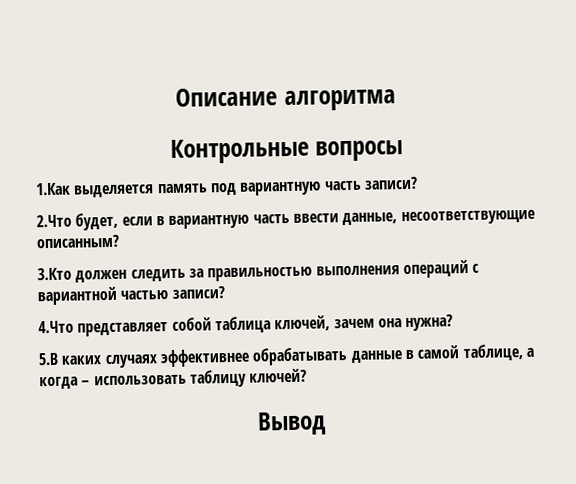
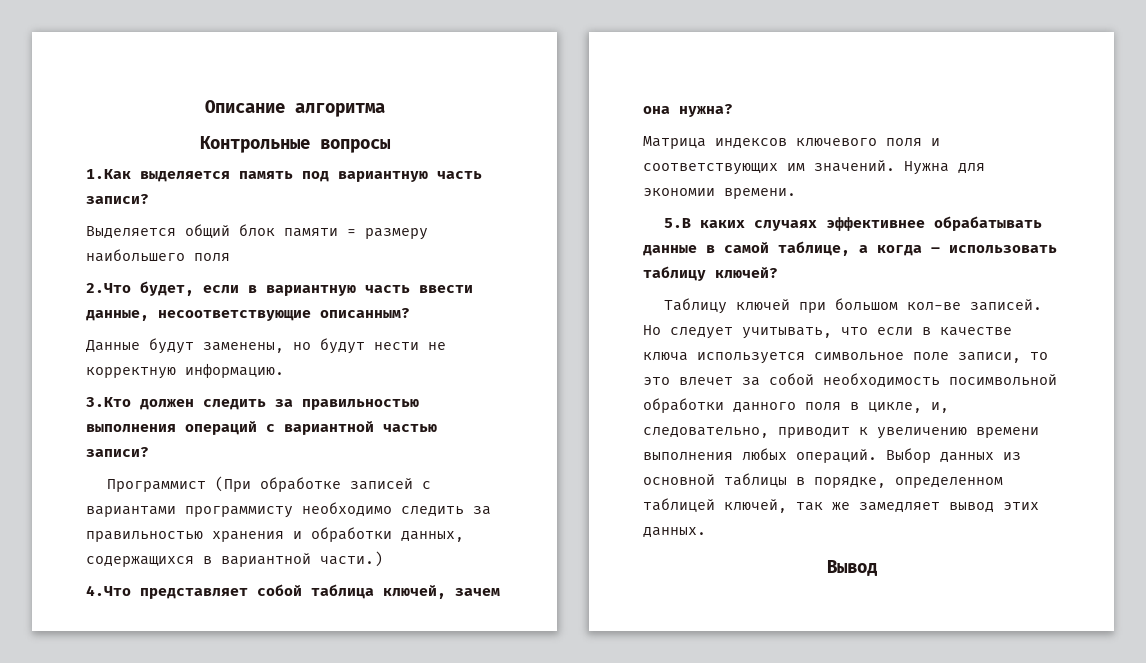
+ Выделяется общий блок памяти = размеру наибольшего поля
+ Данные будут заменены, но будут нести не корректную информацию.
+ Программист (При обработке записей с вариантами программисту необходимо следить за правильностью хранения и обработки данных, содержащихся в вариантной части.)
+ Матрица индексов ключевого поля и соответствующих им значений. Нужна для экономии времени.
+ Таблицу ключей при большом кол-ве записей. Но следует учитывать, что если в качестве ключа используется символьное поле записи, то это влечет за собой необходимость посимвольной обработки данного поля в цикле, и, следовательно, приводит к увеличению времени выполнения любых операций. Выбор данных из основной таблицы в порядке, определенном таблицей ключей, так же замедляет вывод этих данных.

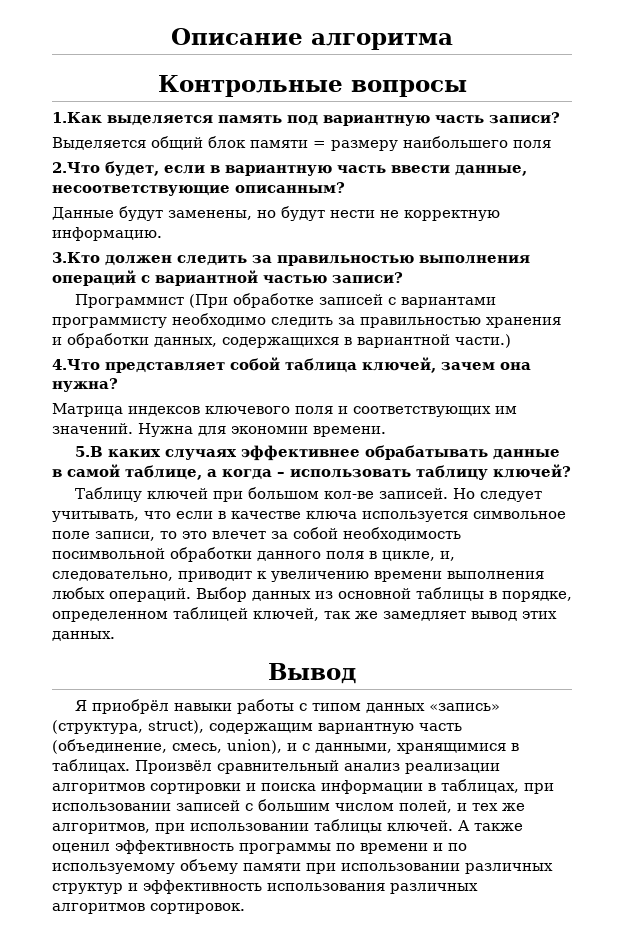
+ Я приобрёл навыки работы с типом данных «запись» (структура, struct), содержащим вариантную часть (объединение, смесь, union), и с данными, хранящимися в таблицах. Произвёл сравнительный анализ реализации алгоритмов сортировки и поиска информации в таблицах, при использовании записей с большим числом полей, и тех же алгоритмов, при использовании таблицы ключей. А также оценил эффективность программы по времени и по используемому объему памяти при использовании различных структур и эффективность использования различных алгоритмов сортировок.

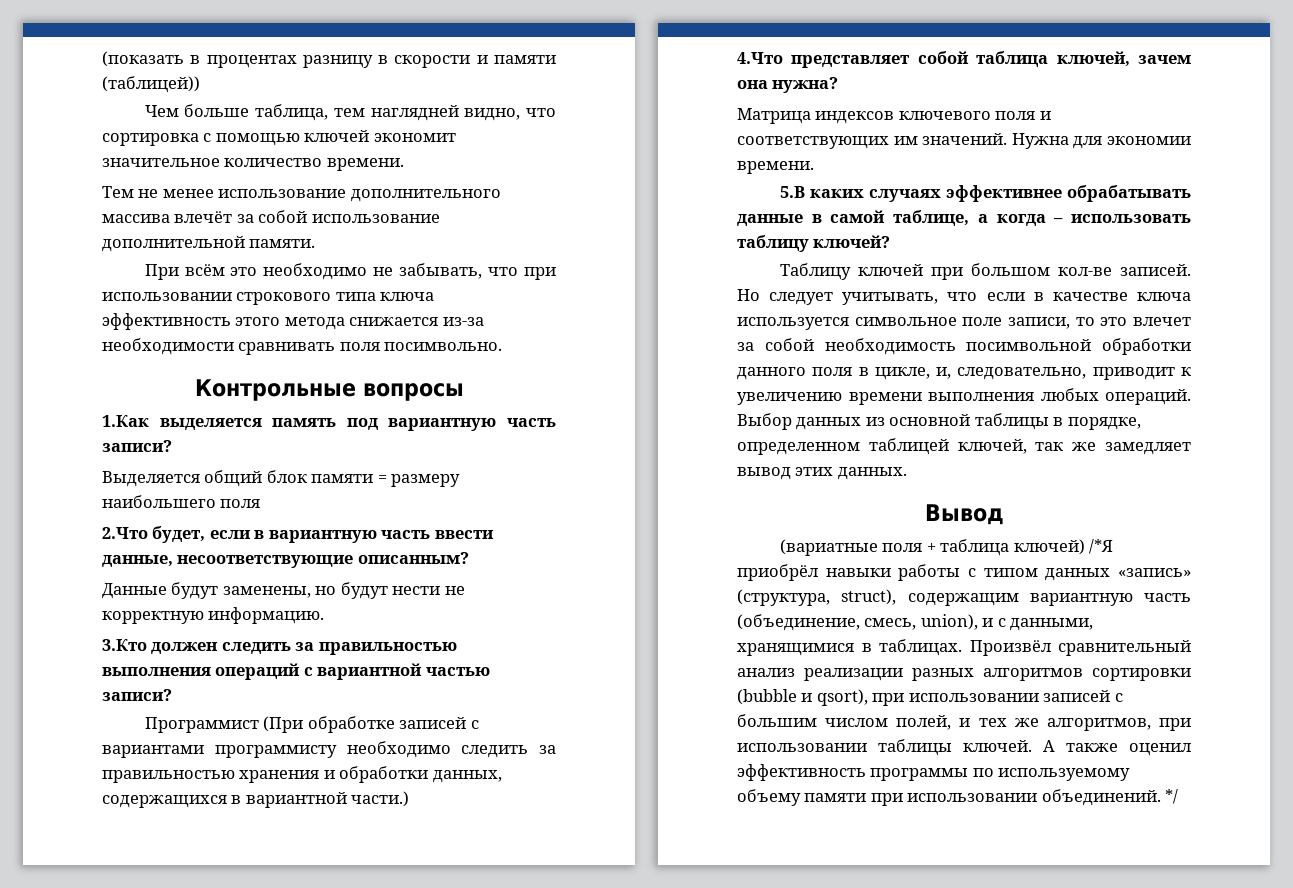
- Описание алгоритма
+ (показать в процентах разницу в скорости и памяти (таблицей))
+ Чем больше таблица, тем наглядней видно, что сортировка с помощью ключей экономит значительное количество времени.
+ Тем не менее использование дополнительного массива влечёт за собой использование дополнительной памяти.
+ При всём это необходимо не забывать, что при использовании строкового типа ключа эффективность этого метода снижается из-за необходимости сравнивать поля посимвольно.
- Я приобрёл навыки работы с типом данных «запись» (структура, struct), содержащим вариантную часть (объединение, смесь, union), и с данными, хранящимися в таблицах.
+ (вариатные поля + таблица ключей) /*Я приобрёл навыки работы с типом данных «запись» (структура, struct), содержащим вариантную часть (объединение, смесь, union), и с данными, хранящимися в таблицах.
- Произвёл сравнительный анализ реализации алгоритмов сортировки и поиска информации в таблицах, при использовании записей с большим числом полей, и тех же алгоритмов, при использовании таблицы ключей.
+ Произвёл сравнительный анализ реализации разных алгоритмов сортировки (bubble и qsort), при использовании записей с большим числом полей, и тех же алгоритмов, при использовании таблицы ключей.
- А также оценил эффективность программы по времени и по используемому объему памяти при использовании различных структур и эффективность использования различных алгоритмов сортировок.
+ А также оценил эффективность программы по используемому объему памяти при использовании объединений. */

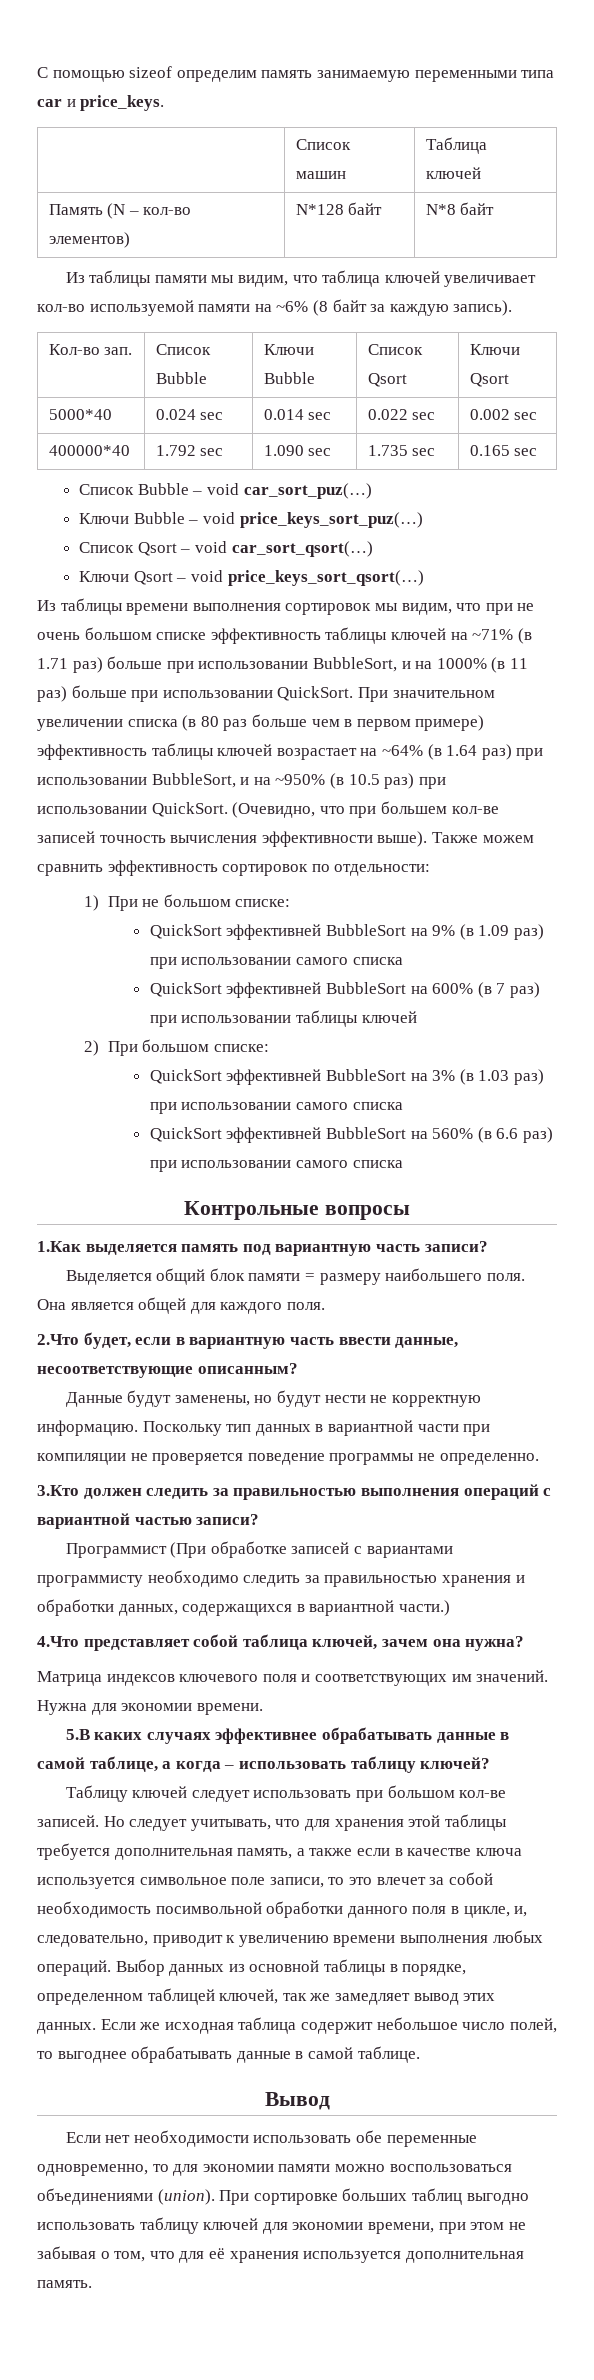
- (показать в процентах разницу в скорости и памяти (таблицей))
- Чем больше таблица, тем наглядней видно, что сортировка с помощью ключей экономит значительное количество времени.
- Тем не менее использование дополнительного массива влечёт за собой использование дополнительной памяти.
- При всём это необходимо не забывать, что при использовании строкового типа ключа эффективность этого метода снижается из-за необходимости сравнивать поля посимвольно.
+ С помощью sizeof определим память занимаемую переменными типа car и price_keys.
+ | Список машин | Таблица ключей
+ Память (N – кол-во элементов) | N*128 байт | N*8 байт
+ Из таблицы памяти мы видим, что таблица ключей увеличивает кол-во используемой памяти на ~6% (8 байт за каждую запись).
+ Кол-во зап. | Список Bubble | Ключи Bubble | Список Qsort | Ключи Qsort
+ 5000*40 | 0.024 sec | 0.014 sec | 0.022 sec | 0.002 sec
+ 400000*40 | 1.792 sec | 1.090 sec | 1.735 sec | 0.165 sec
+ Список Bubble – void car_sort_puz(…)
+ Ключи Bubble – void price_keys_sort_puz(…)
+ Список Qsort – void car_sort_qsort(…)
+ Ключи Qsort – void price_keys_sort_qsort(…)
+ Из таблицы времени выполнения сортировок мы видим, что при не очень большом списке эффективность таблицы ключей на ~71% (в 1.71 раз) больше при использовании BubbleSort, и на 1000% (в 11 раз) больше при использовании QuickSort. При значительном увеличении списка (в 80 раз больше чем в первом примере) эффективность таблицы ключей возрастает на ~64% (в 1.64 раз) при использовании BubbleSort, и на ~950% (в 10.5 раз) при использовании QuickSort. (Очевидно, что при большем кол-ве записей точность вычисления эффективности выше). Также можем сравнить эффективность сортировок по отдельности:
+ 1) При не большом списке:
+ QuickSort эффективней BubbleSort на 9% (в 1.09 раз) при использовании самого списка
+ QuickSort эффективней BubbleSort на 600% (в 7 раз) при использовании таблицы ключей
+ 2) При большом списке:
+ QuickSort эффективней BubbleSort на 3% (в 1.03 раз) при использовании самого списка
+ QuickSort эффективней BubbleSort на 560% (в 6.6 раз) при использовании самого списка
- Выделяется общий блок памяти = размеру наибольшего поля
+ Выделяется общий блок памяти = размеру наибольшего поля. Она является общей для каждого поля.
+ Поскольку тип данных в вариантной части при компиляции не проверяется поведение программы не определенно.
- Таблицу ключей при большом кол-ве записей.
+ Таблицу ключей следует использовать при большом кол-ве записей.
- Но следует учитывать, что если в качестве ключа используется символьное поле записи, то это влечет за собой необходимость посимвольной обработки данного поля в цикле, и, следовательно, приводит к увеличению времени выполнения любых операций.
+ Но следует учитывать, что для хранения этой таблицы требуется дополнительная память, а также если в качестве ключа используется символьное поле записи, то это влечет за собой необходимость посимвольной обработки данного поля в цикле, и, следовательно, приводит к увеличению времени выполнения любых операций.
- Выбор данных из основной таблицы в порядке, определенном таблицей ключей, так же замедляет вывод этих данных.
+ Выбор данных из основной таблицы в порядке, определенном таблицей ключей, так же замедляет вывод этих данных. Если же исходная таблица содержит небольшое число полей, то выгоднее обрабатывать данные в самой таблице.
  Вывод
- (вариатные поля + таблица ключей) /*Я приобрёл навыки работы с типом данных «запись» (структура, struct), содержащим вариантную часть (объединение, смесь, union), и с данными, хранящимися в таблицах. Произвёл сравнительный анализ реализации разных алгоритмов сортировки (bubble и qsort), при использовании записей с большим числом полей, и тех же алгоритмов, при использовании таблицы ключей. А также оценил эффективность программы по используемому объему памяти при использовании объединений. */
+ Если нет необходимости использовать обе переменные одновременно, то для экономии памяти можно воспользоваться объединениями (union). При сортировке больших таблиц выгодно использовать таблицу ключей для экономии времени, при этом не забывая о том, что для её хранения используется дополнительная память.

